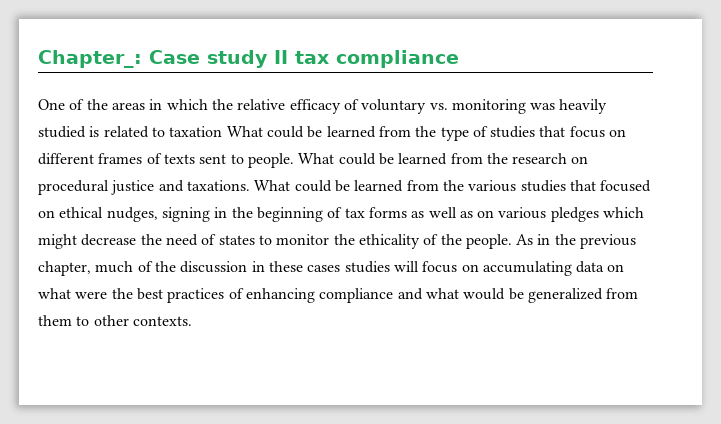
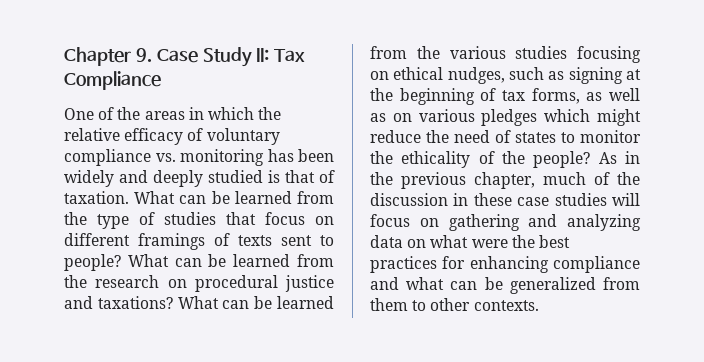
- Chapter_: Case study II tax compliance
+ Chapter 9. Case Study II: Tax Compliance
- One of the areas in which the relative efficacy of voluntary vs. monitoring was heavily studied is related to taxation What could be learned from the type of studies that focus on different frames of texts sent to people. What could be learned from the research on procedural justice and taxations. What could be learned from the various studies that focused on ethical nudges, signing in the beginning of tax forms as well as on various pledges which might decrease the need of states to monitor the ethicality of the people.
+ One of the areas in which the relative efficacy of voluntary compliance vs. monitoring has been widely and deeply studied is that of taxation. What can be learned from the type of studies that focus on different framings of texts sent to people? What can be learned from the research on procedural justice and taxations? What can be learned from the various studies focusing on ethical nudges, such as signing at the beginning of tax forms, as well as on various pledges which might reduce the need of states to monitor the ethicality of the people?
- As in the previous chapter, much of the discussion in these cases studies will focus on accumulating data on what were the best practices of enhancing compliance and what would be generalized from them to other contexts.
+ As in the previous chapter, much of the discussion in these case studies will focus on gathering and analyzing data on what were the best practices for enhancing compliance and what can be generalized from them to other contexts.

